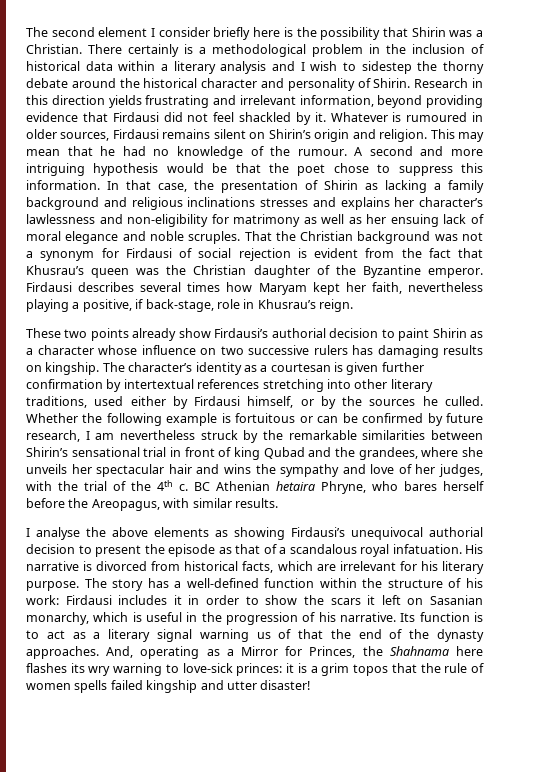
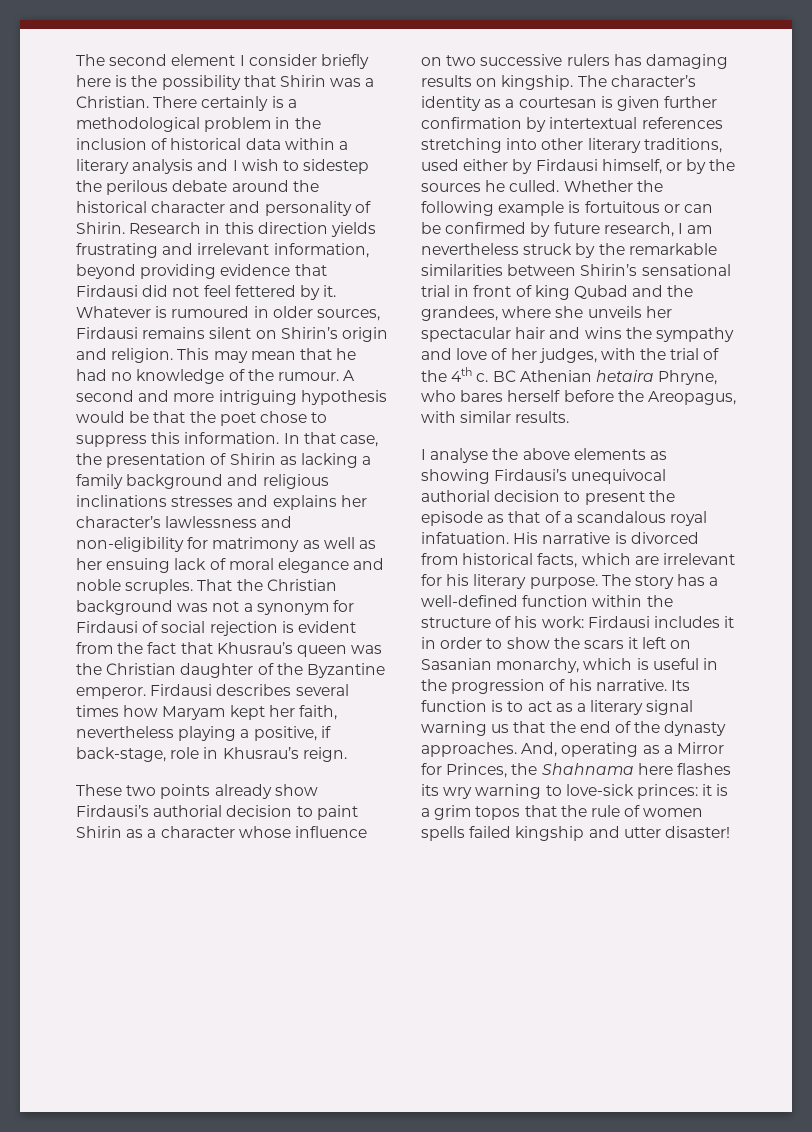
- There certainly is a methodological problem in the inclusion of historical data within a literary analysis and I wish to sidestep the thorny debate around the historical character and personality of Shirin.
+ There certainly is a methodological problem in the inclusion of historical data within a literary analysis and I wish to sidestep the perilous debate around the historical character and personality of Shirin.
- Research in this direction yields frustrating and irrelevant information, beyond providing evidence that Firdausi did not feel shackled by it.
+ Research in this direction yields frustrating and irrelevant information, beyond providing evidence that Firdausi did not feel fettered by it.
- Its function is to act as a literary signal warning us of that the end of the dynasty approaches.
+ Its function is to act as a literary signal warning us that the end of the dynasty approaches.

